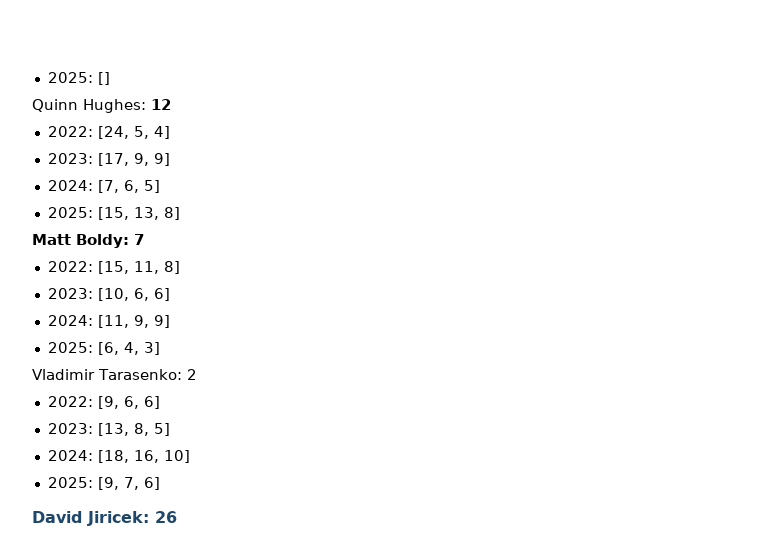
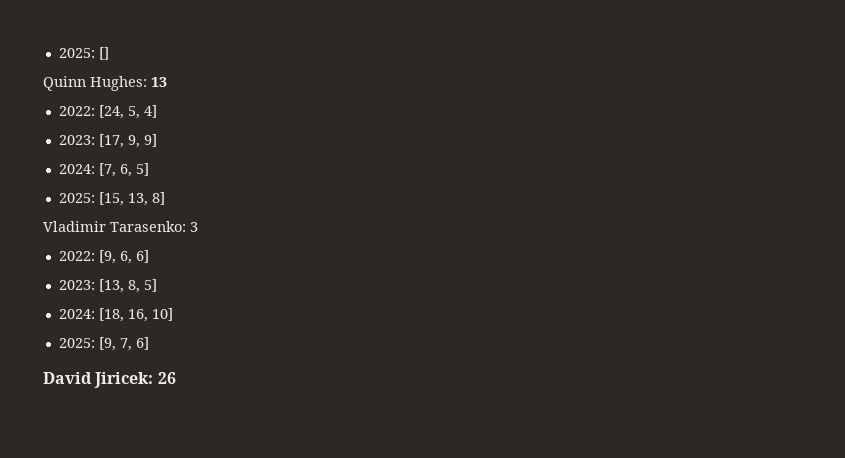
- Quinn Hughes: 12
+ Quinn Hughes: 13
- Matt Boldy: 7
- 2022: [15, 11, 8]
- 2023: [10, 6, 6]
- 2024: [11, 9, 9]
- 2025: [6, 4, 3]
- Vladimir Tarasenko: 2
+ Vladimir Tarasenko: 3

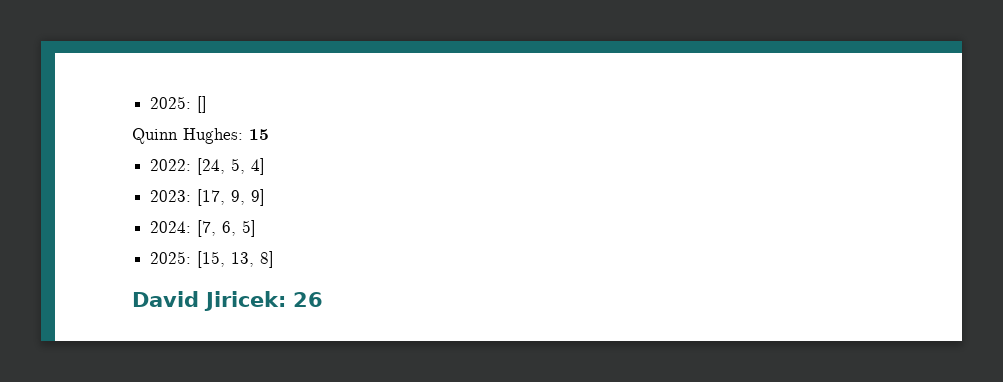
- Quinn Hughes: 13
+ Quinn Hughes: 15
- Vladimir Tarasenko: 3
- 2022: [9, 6, 6]
- 2023: [13, 8, 5]
- 2024: [18, 16, 10]
- 2025: [9, 7, 6]

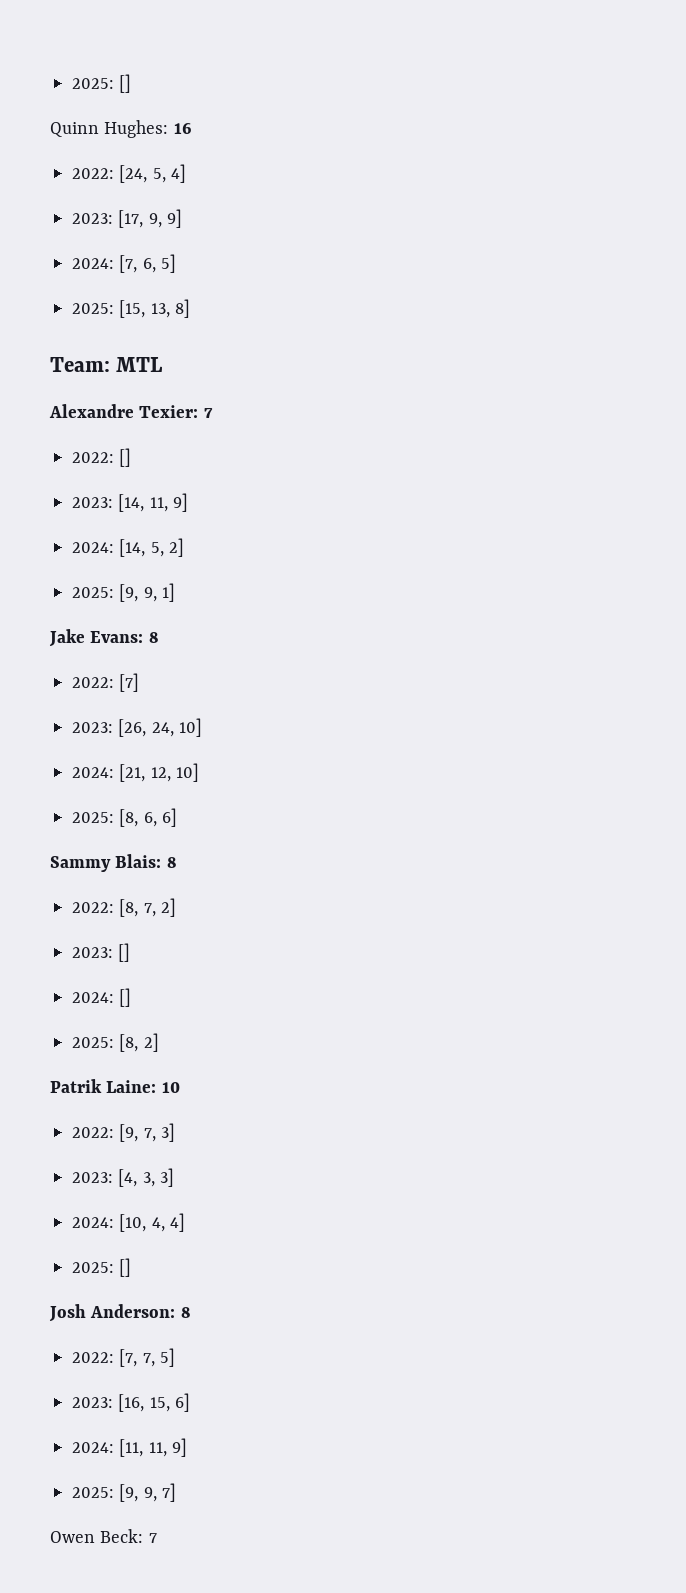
- Quinn Hughes: 15
+ Quinn Hughes: 16
- David Jiricek: 26
+ Team: MTL
+ Alexandre Texier: 7
+ 2022: []
+ 2023: [14, 11, 9]
+ 2024: [14, 5, 2]
+ 2025: [9, 9, 1]
+ Jake Evans: 8
+ 2022: [7]
+ 2023: [26, 24, 10]
+ 2024: [21, 12, 10]
+ 2025: [8, 6, 6]
+ Sammy Blais: 8
+ 2022: [8, 7, 2]
+ 2023: []
+ 2024: []
+ 2025: [8, 2]
+ Patrik Laine: 10
+ 2022: [9, 7, 3]
+ 2023: [4, 3, 3]
+ 2024: [10, 4, 4]
+ 2025: []
+ Josh Anderson: 8
+ 2022: [7, 7, 5]
+ 2023: [16, 15, 6]
+ 2024: [11, 11, 9]
+ 2025: [9, 9, 7]
+ Owen Beck: 7

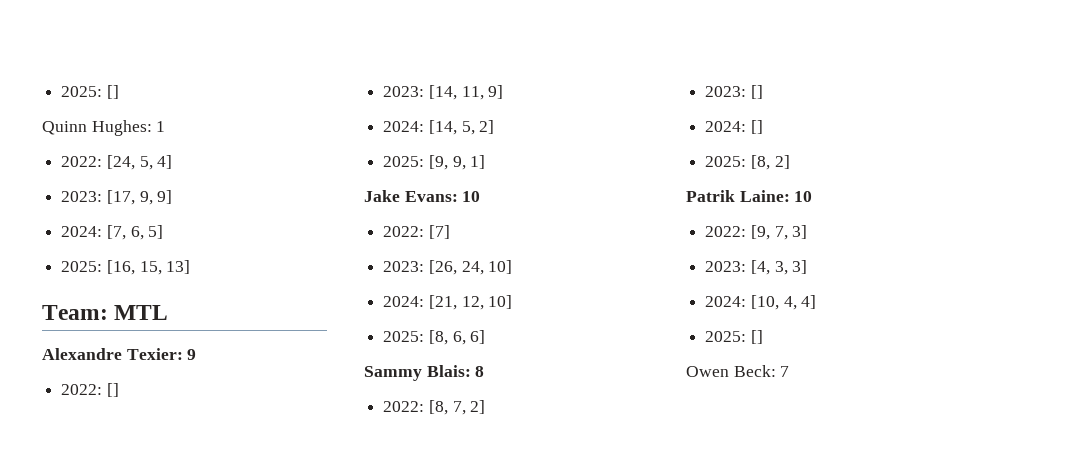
- Quinn Hughes: 16
+ Quinn Hughes: 1
- 2025: [15, 13, 8]
+ 2025: [16, 15, 13]
- Alexandre Texier: 7
+ Alexandre Texier: 9
- Jake Evans: 8
+ Jake Evans: 10
- Josh Anderson: 8
- 2022: [7, 7, 5]
- 2023: [16, 15, 6]
- 2024: [11, 11, 9]
- 2025: [9, 9, 7]

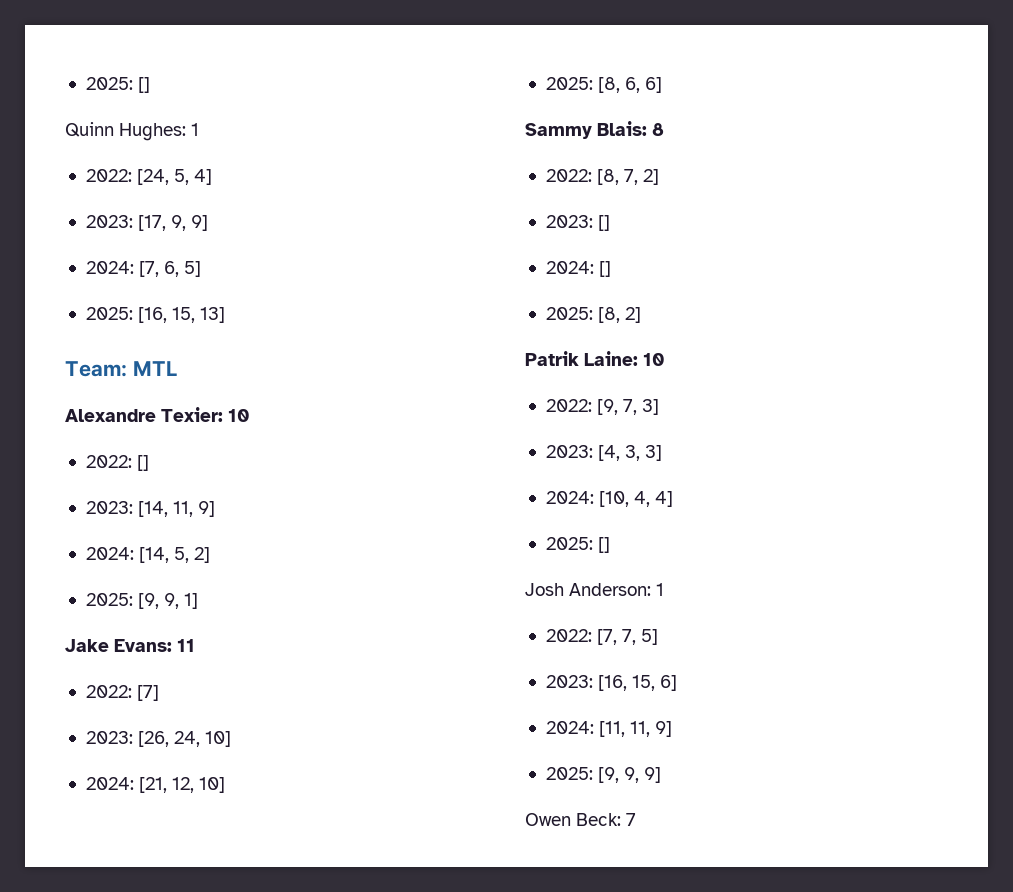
- Alexandre Texier: 9
+ Alexandre Texier: 10
- Jake Evans: 10
+ Jake Evans: 11
+ Josh Anderson: 1
+ 2022: [7, 7, 5]
+ 2023: [16, 15, 6]
+ 2024: [11, 11, 9]
+ 2025: [9, 9, 9]

